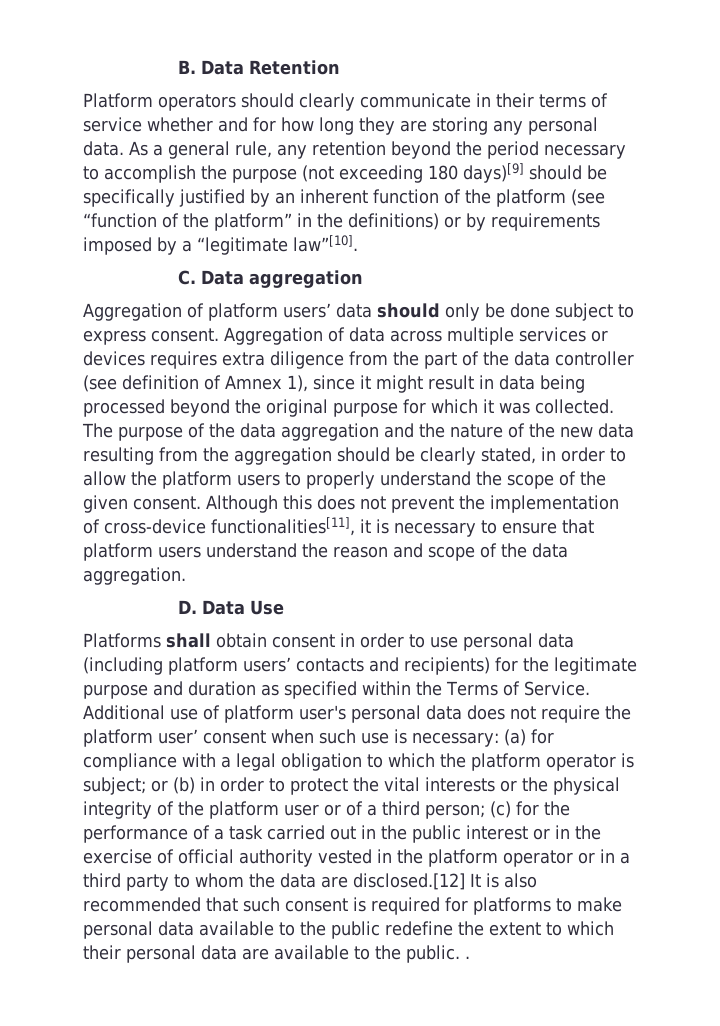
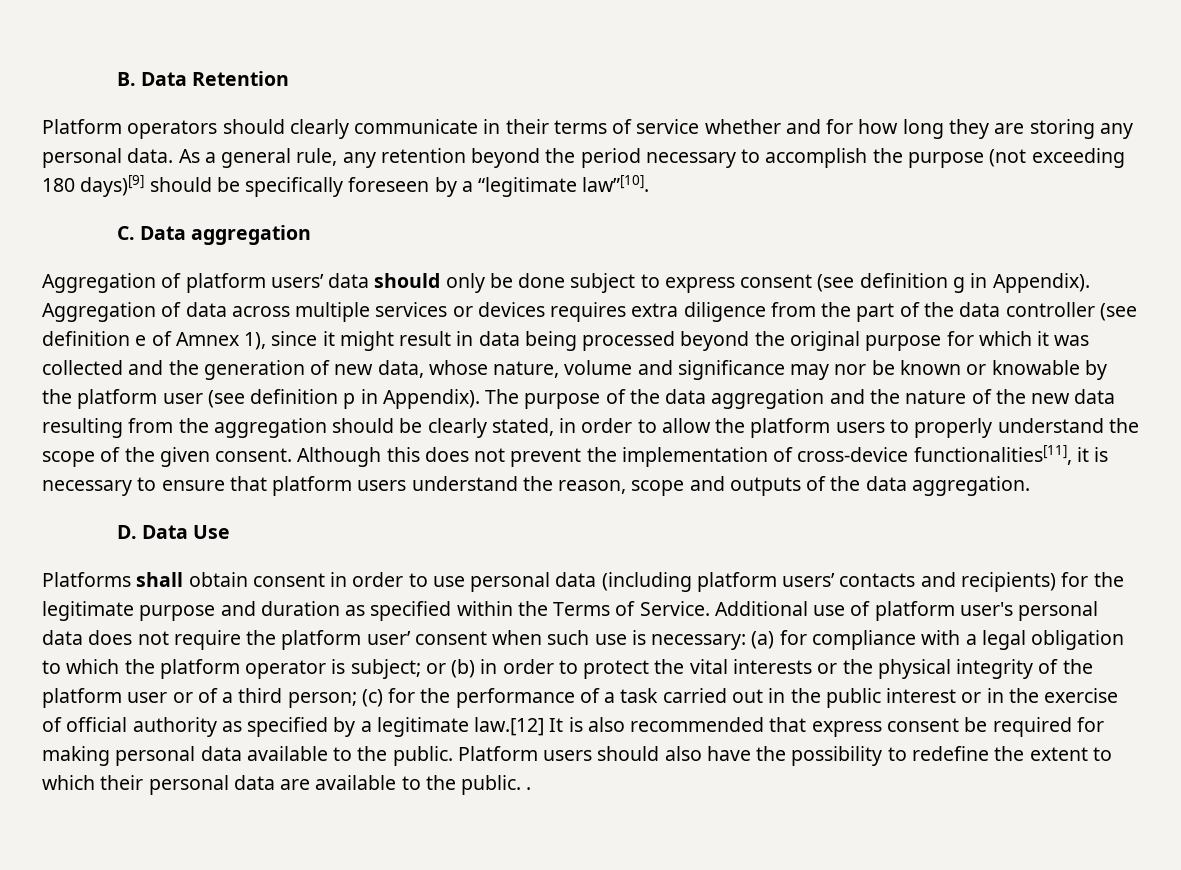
- As a general rule, any retention beyond the period necessary to accomplish the purpose (not exceeding 180 days)[9] should be specifically justified by an inherent function of the platform (see “function of the platform” in the definitions) or by requirements imposed by a “legitimate law”[10].
+ As a general rule, any retention beyond the period necessary to accomplish the purpose (not exceeding 180 days)[9] should be specifically foreseen by a “legitimate law”[10].
- Aggregation of platform users’ data should only be done subject to express consent.
+ Aggregation of platform users’ data should only be done subject to express consent (see definition g in Appendix).
- Aggregation of data across multiple services or devices requires extra diligence from the part of the data controller (see definition of Amnex 1), since it might result in data being processed beyond the original purpose for which it was collected.
+ Aggregation of data across multiple services or devices requires extra diligence from the part of the data controller (see definition e of Amnex 1), since it might result in data being processed beyond the original purpose for which it was collected and the generation of new data, whose nature, volume and significance may nor be known or knowable by the platform user (see definition p in Appendix).
- Although this does not prevent the implementation of cross-device functionalities[11], it is necessary to ensure that platform users understand the reason and scope of the data aggregation.
+ Although this does not prevent the implementation of cross-device functionalities[11], it is necessary to ensure that platform users understand the reason, scope and outputs of the data aggregation.
- (c) for the performance of a task carried out in the public interest or in the exercise of official authority vested in the platform operator or in a third party to whom the data are disclosed.[12] It is also recommended that such consent is required for platforms to make personal data available to the public redefine the extent to which their personal data are available to the public. .
+ (c) for the performance of a task carried out in the public interest or in the exercise of official authority as specified by a legitimate law.[12] It is also recommended that express consent be required for making personal data available to the public. Platform users should also have the possibility to redefine the extent to which their personal data are available to the public. .

